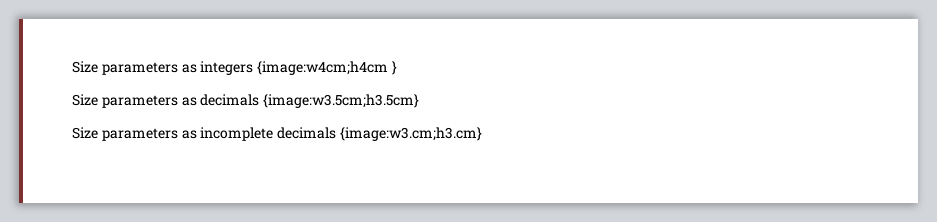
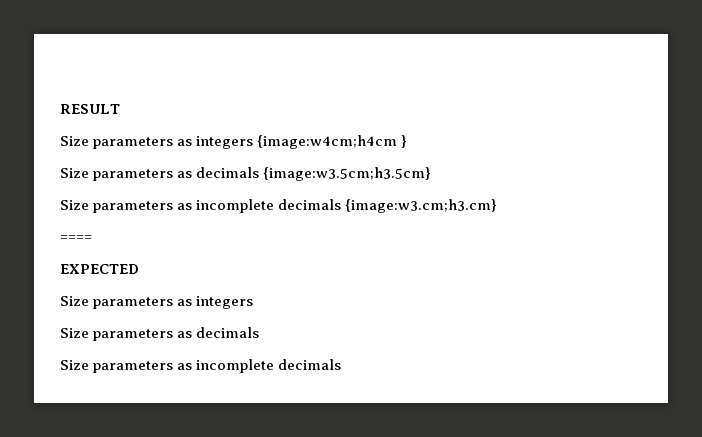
+ RESULT
+ ====
+ EXPECTED
+ Size parameters as integers
+ Size parameters as decimals
+ Size parameters as incomplete decimals

